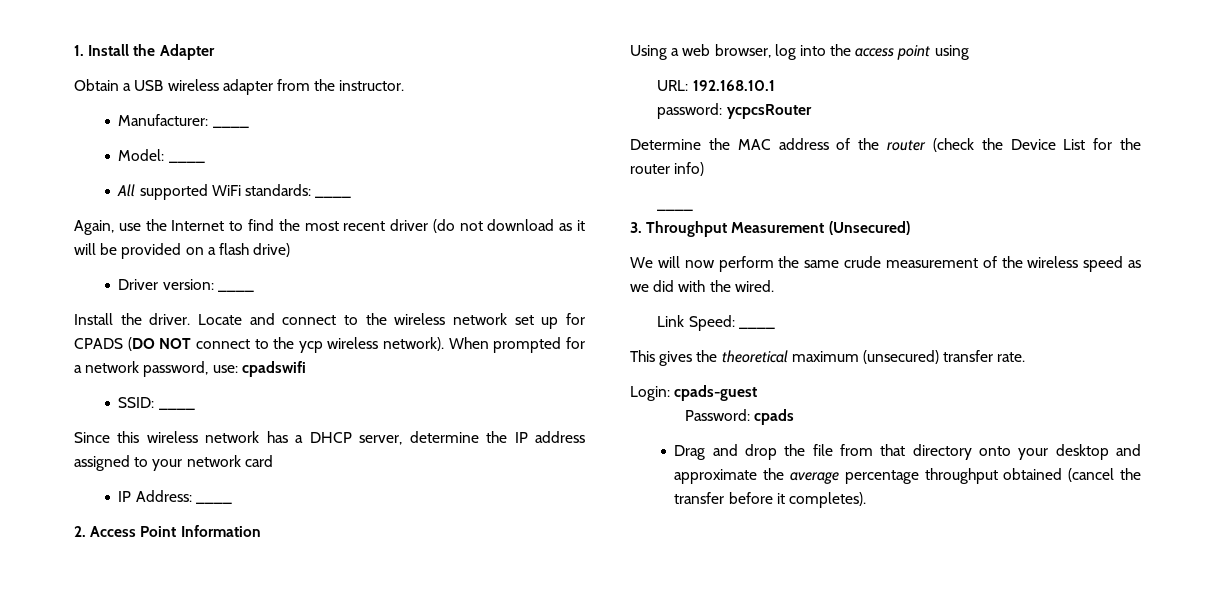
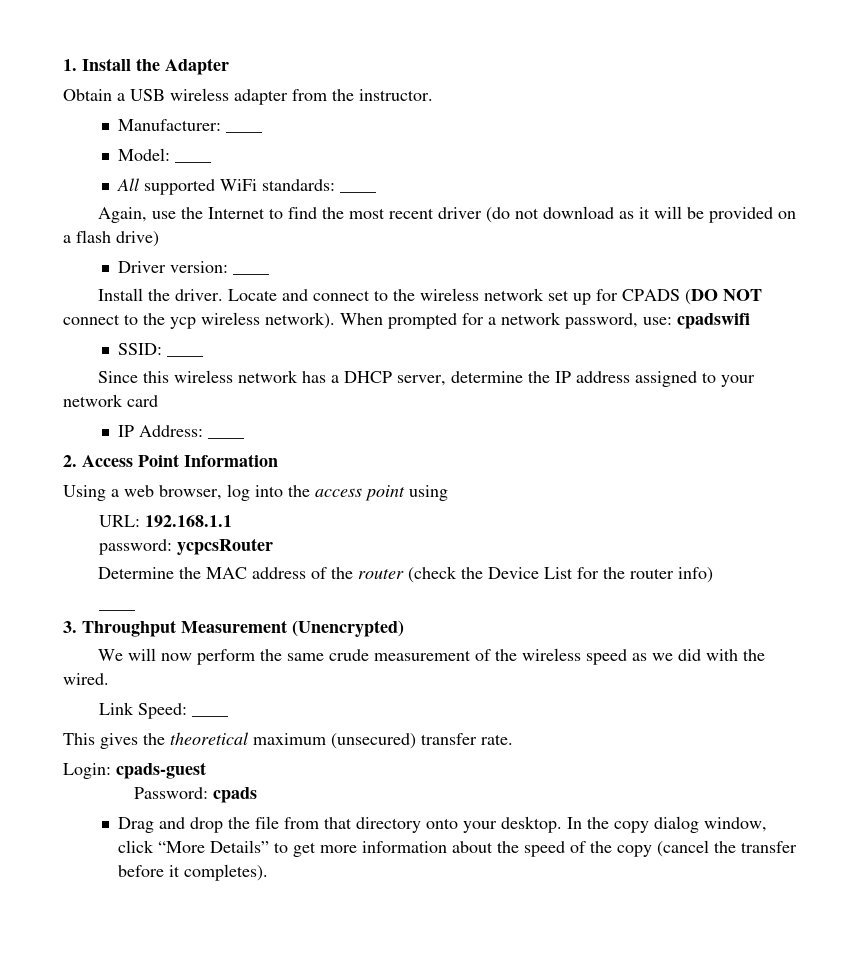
- URL: 192.168.10.1
+ URL: 192.168.1.1
- 3. Throughput Measurement (Unsecured)
+ 3. Throughput Measurement (Unencrypted)
- Drag and drop the file from that directory onto your desktop and approximate the average percentage throughput obtained (cancel the transfer before it completes).
+ Drag and drop the file from that directory onto your desktop. In the copy dialog window, click “More Details” to get more information about the speed of the copy (cancel the transfer before it completes).

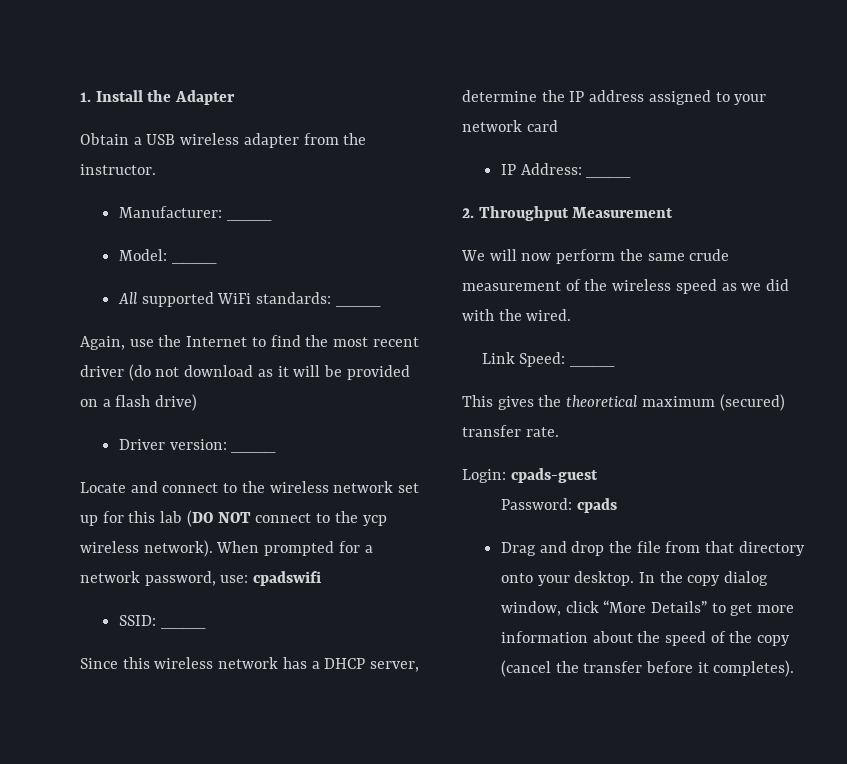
- Install the driver. Locate and connect to the wireless network set up for CPADS (DO NOT connect to the ycp wireless network).
+ Locate and connect to the wireless network set up for this lab (DO NOT connect to the ycp wireless network).
- 2. Access Point Information
- Using a web browser, log into the access point using
- URL: 192.168.1.1
- password: ycpcsRouter
- Determine the MAC address of the router (check the Device List for the router info)
- ____
- 3. Throughput Measurement (Unencrypted)
+ 2. Throughput Measurement
- This gives the theoretical maximum (unsecured) transfer rate.
+ This gives the theoretical maximum (secured) transfer rate.

